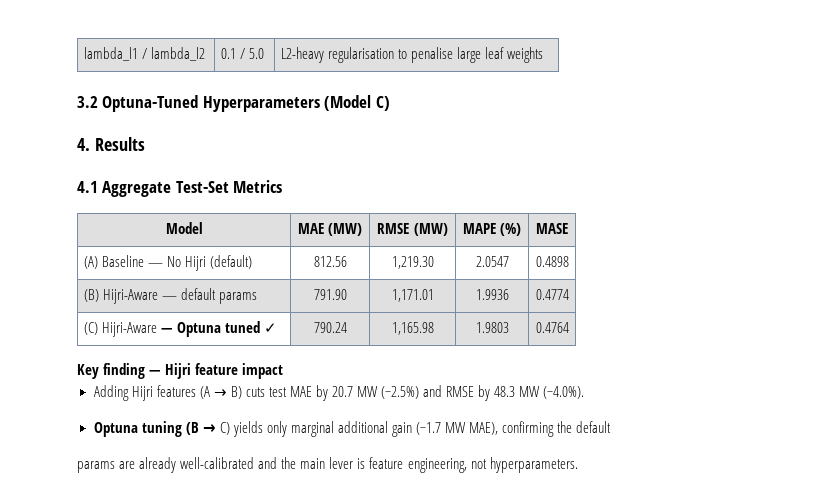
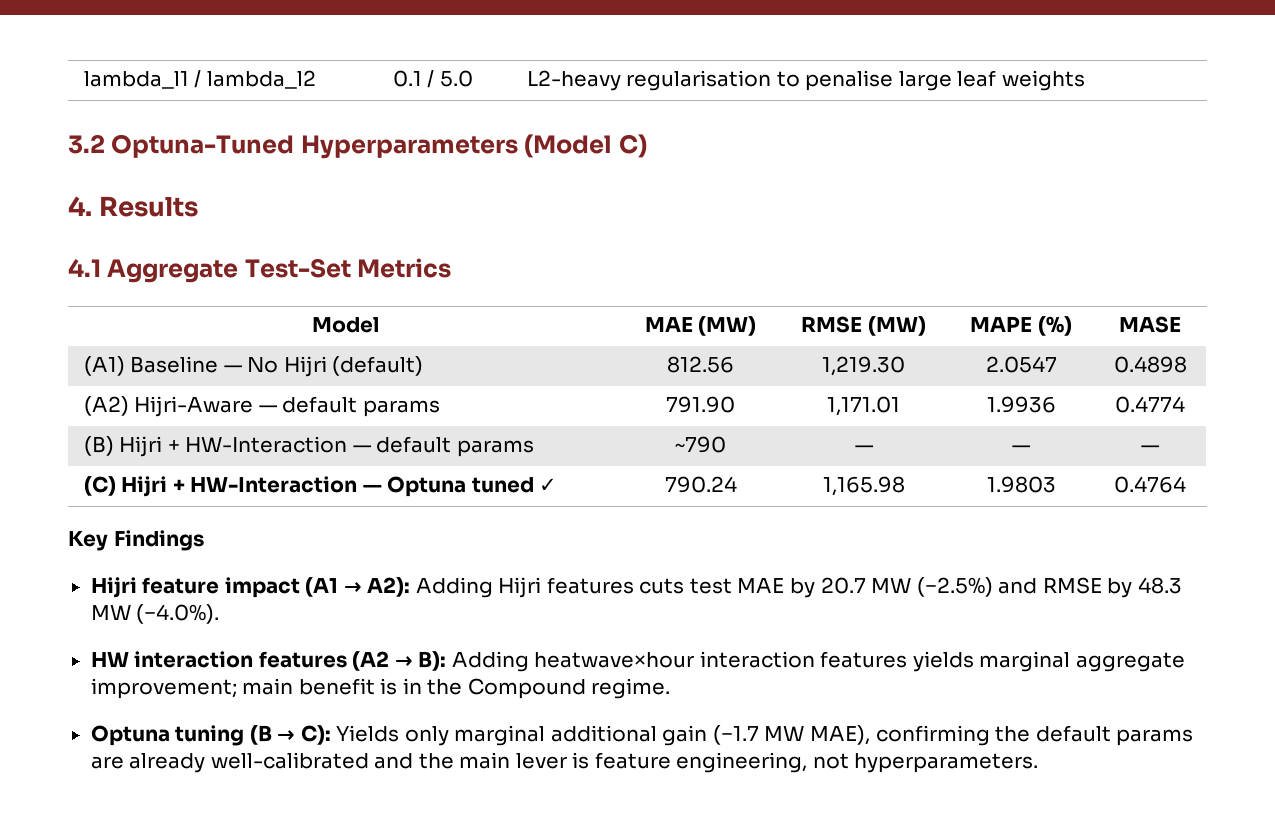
- (A) Baseline — No Hijri (default) | 812.56 | 1,219.30 | 2.0547 | 0.4898
+ (A1) Baseline — No Hijri (default) | 812.56 | 1,219.30 | 2.0547 | 0.4898
- (B) Hijri-Aware — default params | 791.90 | 1,171.01 | 1.9936 | 0.4774
+ (A2) Hijri-Aware — default params | 791.90 | 1,171.01 | 1.9936 | 0.4774
- (C) Hijri-Aware — Optuna tuned ✓ | 790.24 | 1,165.98 | 1.9803 | 0.4764
+ (B) Hijri + HW-Interaction — default params | ~790 | — | — | —
+ (C) Hijri + HW-Interaction — Optuna tuned ✓ | 790.24 | 1,165.98 | 1.9803 | 0.4764
- Key finding — Hijri feature impact
- Adding Hijri features (A → B) cuts test MAE by 20.7 MW (−2.5%) and RMSE by 48.3 MW (−4.0%).
+ Key Findings
+ Hijri feature impact (A1 → A2): Adding Hijri features cuts test MAE by 20.7 MW (−2.5%) and RMSE by 48.3 MW (−4.0%).
+ HW interaction features (A2 → B): Adding heatwave×hour interaction features yields marginal aggregate improvement; main benefit is in the Compound regime.
- Optuna tuning (B → C) yields only marginal additional gain (−1.7 MW MAE), confirming the default
- params are already well-calibrated and the main lever is feature engineering, not hyperparameters.
+ Optuna tuning (B → C): Yields only marginal additional gain (−1.7 MW MAE), confirming the default params are already well-calibrated and the main lever is feature engineering, not hyperparameters.

